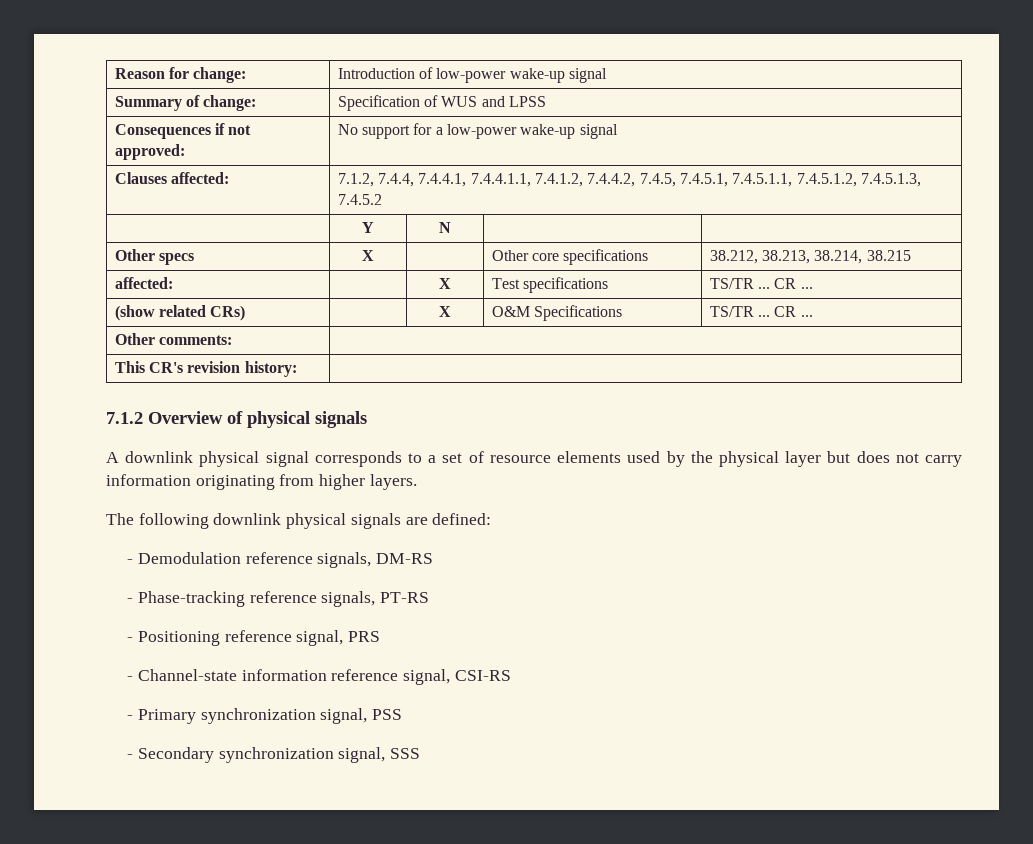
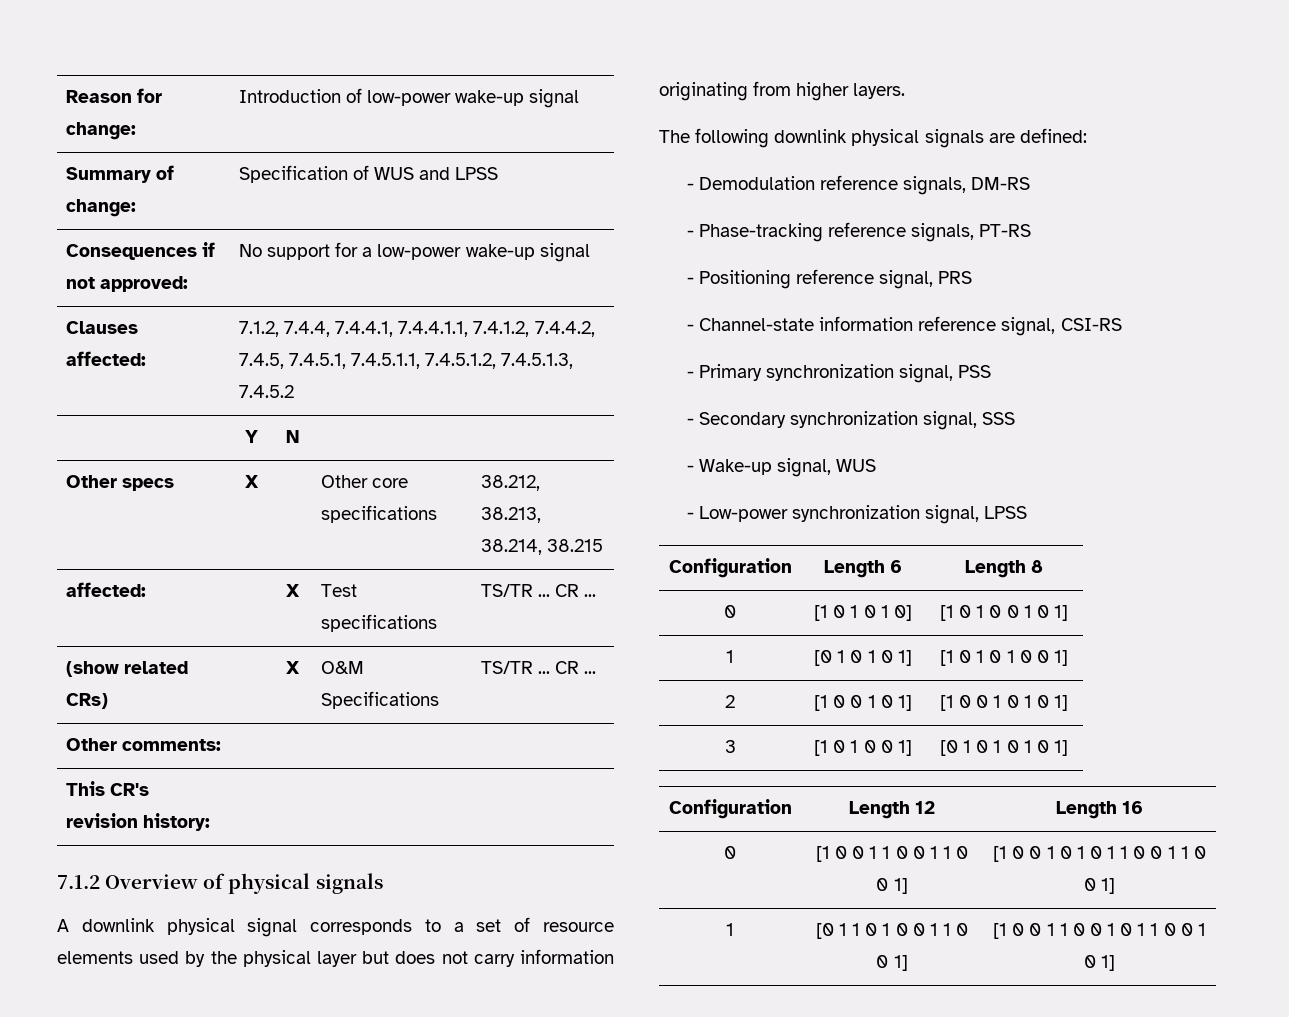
+ - Wake-up signal, WUS
+ - Low-power synchronization signal, LPSS
+ Configuration | Length 6 | Length 8
+ 0 | [1 0 1 0 1 0] | [1 0 1 0 0 1 0 1]
+ 1 | [0 1 0 1 0 1] | [1 0 1 0 1 0 0 1]
+ 2 | [1 0 0 1 0 1] | [1 0 0 1 0 1 0 1]
+ 3 | [1 0 1 0 0 1] | [0 1 0 1 0 1 0 1]
+ Configuration | Length 12 | Length 16
+ 0 | [1 0 0 1 1 0 0 1 1 0 0 1] | [1 0 0 1 0 1 0 1 1 0 0 1 1 0 0 1]
+ 1 | [0 1 1 0 1 0 0 1 1 0 0 1] | [1 0 0 1 1 0 0 1 0 1 1 0 0 1 0 1]

